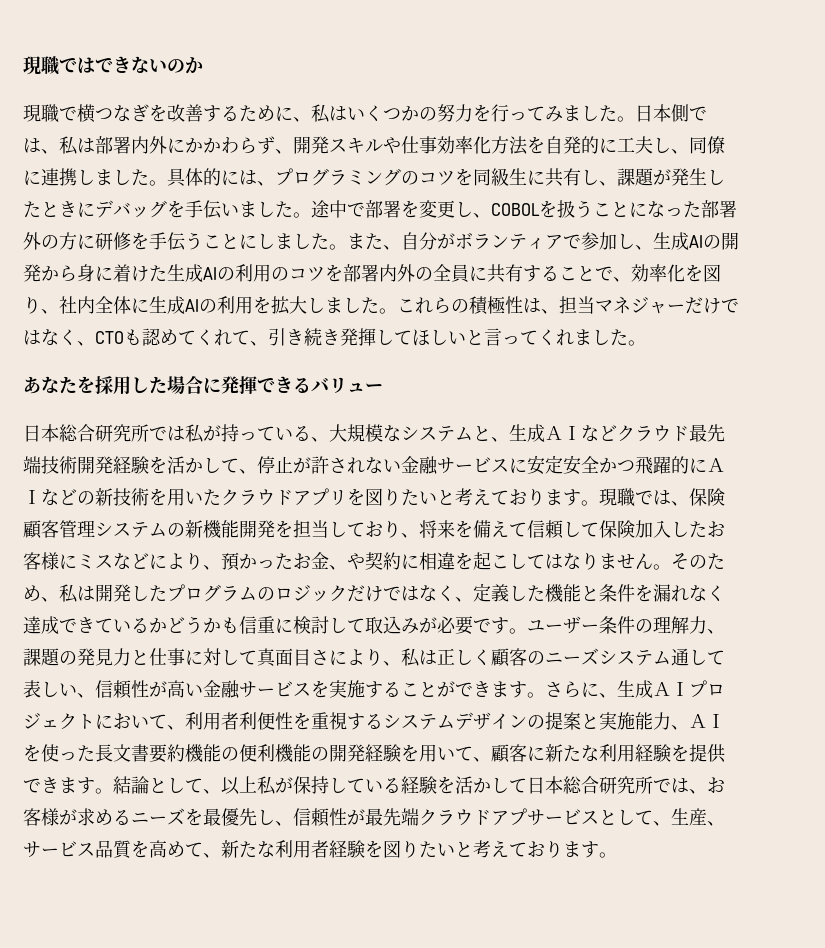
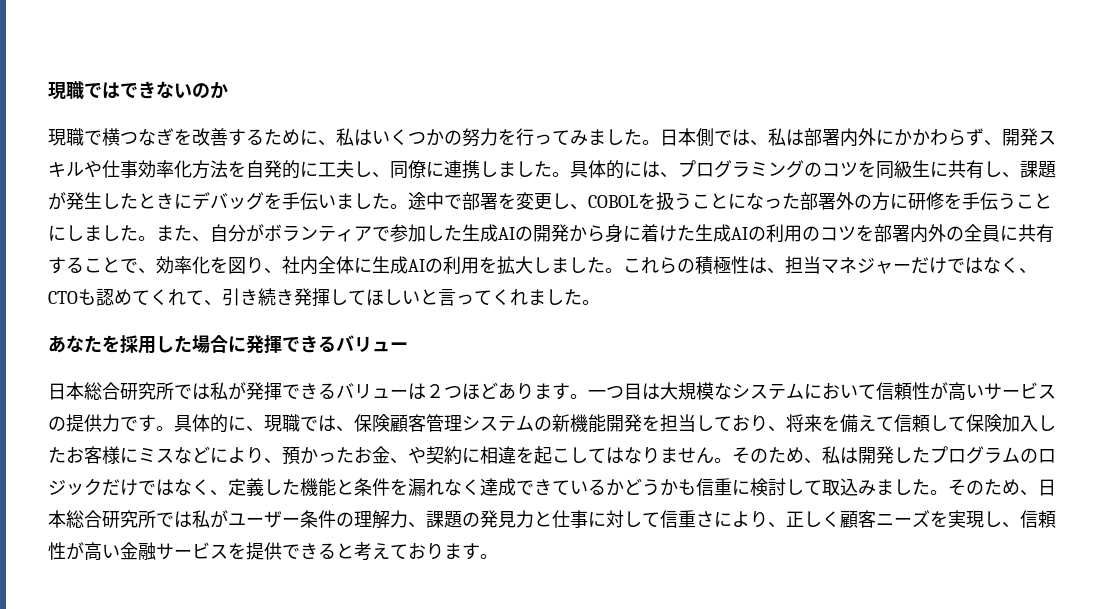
- また、自分がボランティアで参加し、生成AIの開発から身に着けた生成AIの利用のコツを部署内外の全員に共有することで、効率化を図り、社内全体に生成AIの利用を拡大しました。
+ また、自分がボランティアで参加した生成AIの開発から身に着けた生成AIの利用のコツを部署内外の全員に共有することで、効率化を図り、社内全体に生成AIの利用を拡大しました。
- 日本総合研究所では私が持っている、大規模なシステムと、生成ＡＩなどクラウド最先端技術開発経験を活かして、停止が許されない金融サービスに安定安全かつ飛躍的にＡＩなどの新技術を用いたクラウドアプリを図りたいと考えております。現職では、保険顧客管理システムの新機能開発を担当しており、将来を備えて信頼して保険加入したお客様にミスなどにより、預かったお金、や契約に相違を起こしてはなりません。
+ 日本総合研究所では私が発揮できるバリューは２つほどあります。一つ目は大規模なシステムにおいて信頼性が高いサービスの提供力です。具体的に、現職では、保険顧客管理システムの新機能開発を担当しており、将来を備えて信頼して保険加入したお客様にミスなどにより、預かったお金、や契約に相違を起こしてはなりません。
- そのため、私は開発したプログラムのロジックだけではなく、定義した機能と条件を漏れなく達成できているかどうかも信重に検討して取込みが必要です。ユーザー条件の理解力、課題の発見力と仕事に対して真面目さにより、私は正しく顧客のニーズシステム通して表しい、信頼性が高い金融サービスを実施することができます。さらに、生成ＡＩプロジェクトにおいて、利用者利便性を重視するシステムデザインの提案と実施能力、ＡＩを使った長文書要約機能の便利機能の開発経験を用いて、顧客に新たな利用経験を提供できます。結論として、以上私が保持している経験を活かして日本総合研究所では、お客様が求めるニーズを最優先し、信頼性が最先端クラウドアプサービスとして、生産、サービス品質を高めて、新たな利用者経験を図りたいと考えております。
+ そのため、私は開発したプログラムのロジックだけではなく、定義した機能と条件を漏れなく達成できているかどうかも信重に検討して取込みました。そのため、日本総合研究所では私がユーザー条件の理解力、課題の発見力と仕事に対して信重さにより、正しく顧客ニーズを実現し、信頼性が高い金融サービスを提供できると考えております。

